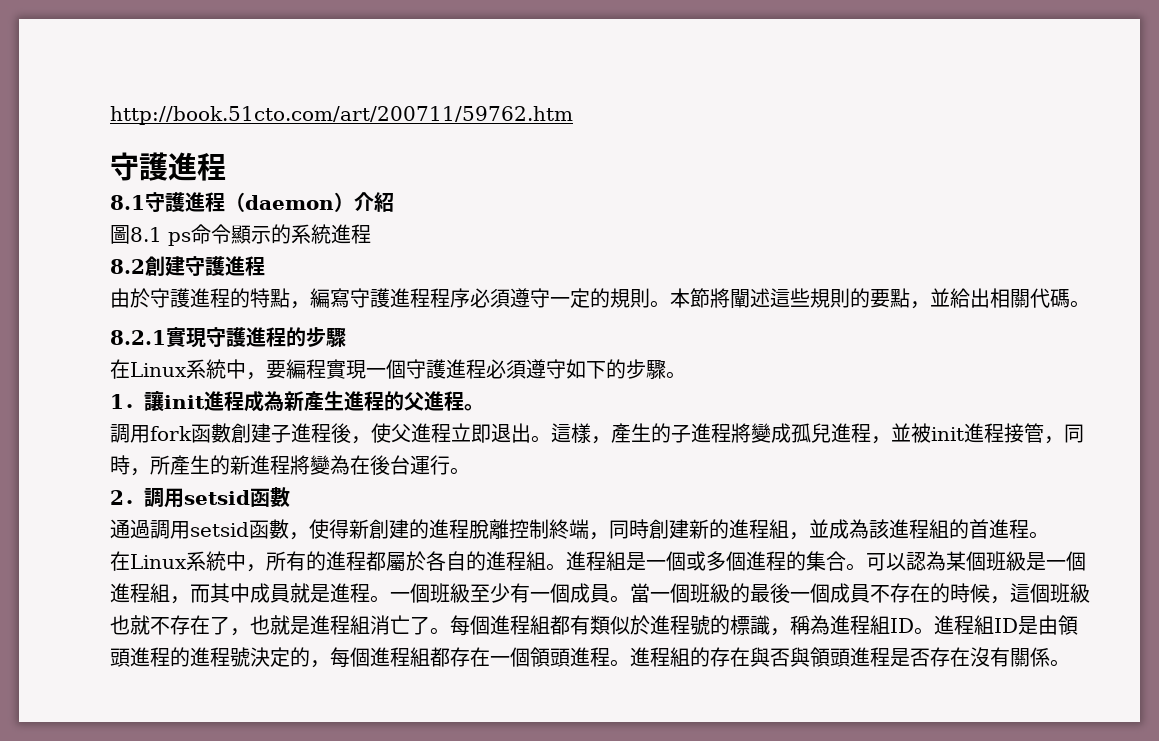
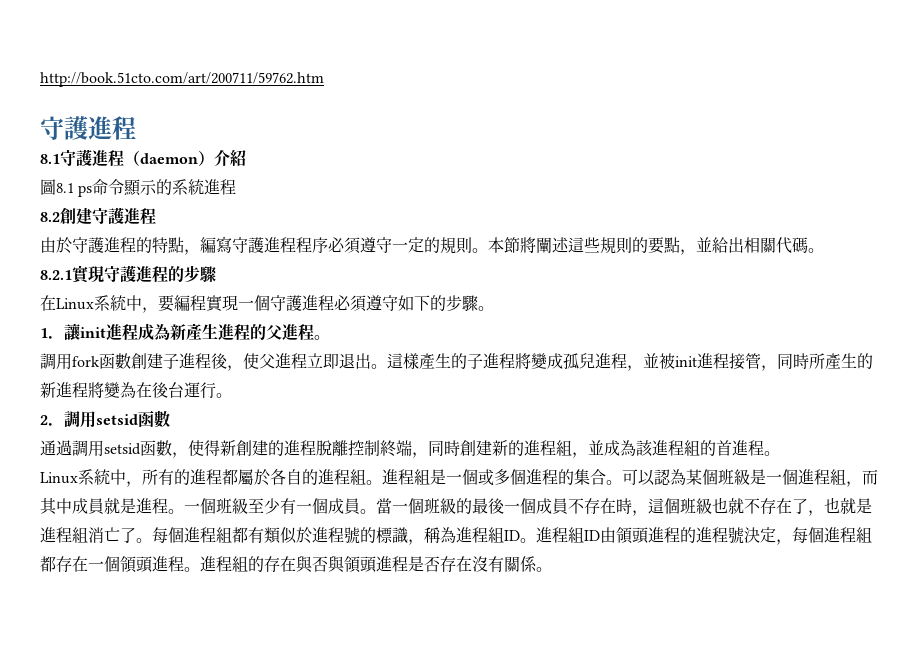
- 這樣，產生的子進程將變成孤兒進程，並被init進程接管，同時，所產生的新進程將變為在後台運行。
+ 這樣產生的子進程將變成孤兒進程，並被init進程接管，同時所產生的新進程將變為在後台運行。
- 在Linux系統中，所有的進程都屬於各自的進程組。
+ Linux系統中，所有的進程都屬於各自的進程組。
- 當一個班級的最後一個成員不存在的時候，這個班級也就不存在了，也就是進程組消亡了。
+ 當一個班級的最後一個成員不存在時，這個班級也就不存在了，也就是進程組消亡了。
- 進程組ID是由領頭進程的進程號決定的，每個進程組都存在一個領頭進程。
+ 進程組ID由領頭進程的進程號決定，每個進程組都存在一個領頭進程。

